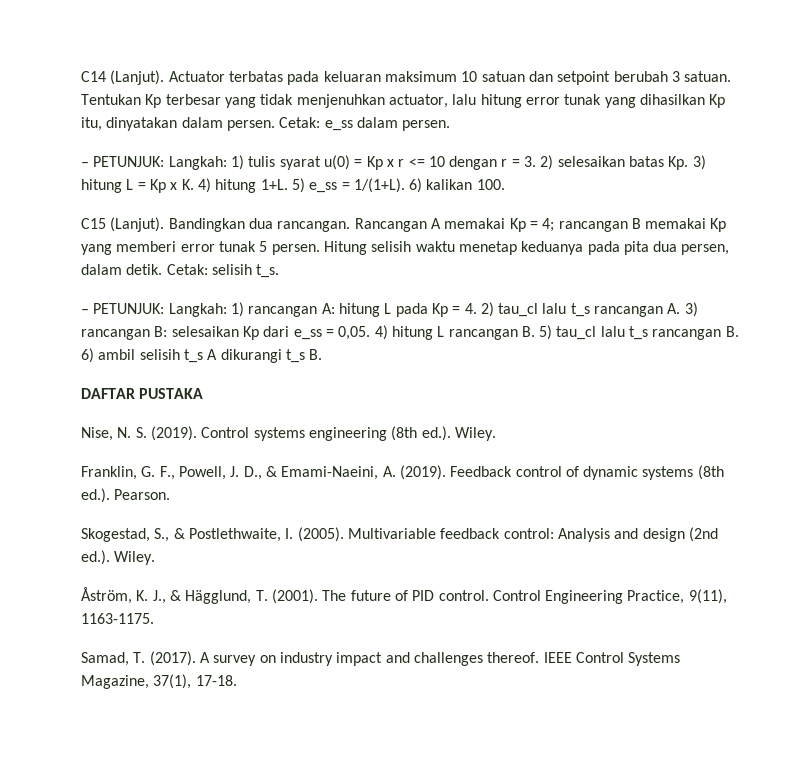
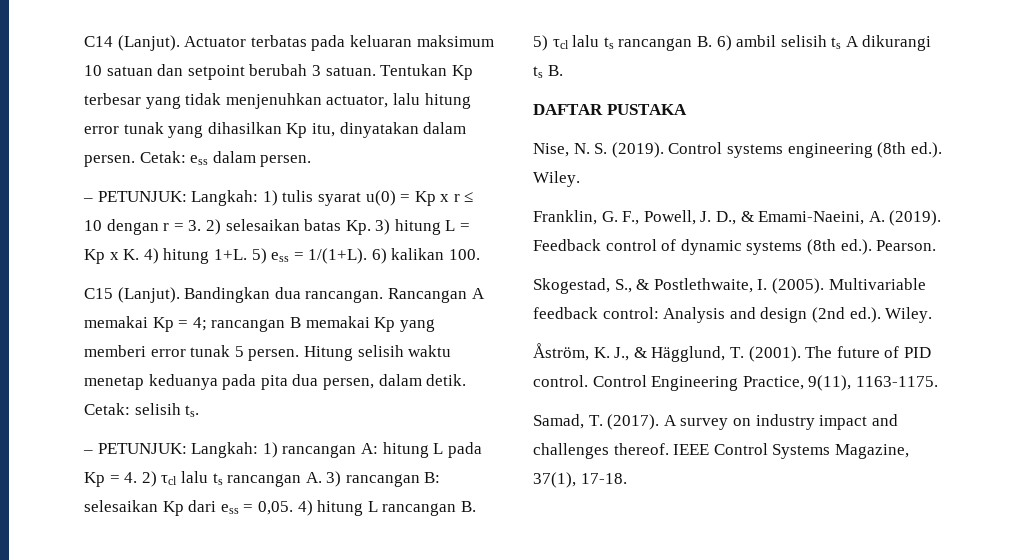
- Cetak: e_ss dalam persen.
+ Cetak: ess dalam persen.
- – PETUNJUK: Langkah: 1) tulis syarat u(0) = Kp x r <= 10 dengan r = 3. 2) selesaikan batas Kp. 3) hitung L = Kp x K. 4) hitung 1+L.
+ – PETUNJUK: Langkah: 1) tulis syarat u(0) = Kp x r ≤ 10 dengan r = 3. 2) selesaikan batas Kp. 3) hitung L = Kp x K. 4) hitung 1+L.
- 5) e_ss = 1/(1+L).
+ 5) ess = 1/(1+L).
- Cetak: selisih t_s.
+ Cetak: selisih ts.
- – PETUNJUK: Langkah: 1) rancangan A: hitung L pada Kp = 4. 2) tau_cl lalu t_s rancangan A. 3) rancangan B: selesaikan Kp dari e_ss = 0,05.
+ – PETUNJUK: Langkah: 1) rancangan A: hitung L pada Kp = 4. 2) τcl lalu ts rancangan A. 3) rancangan B: selesaikan Kp dari ess = 0,05.
- 4) hitung L rancangan B. 5) tau_cl lalu t_s rancangan B. 6) ambil selisih t_s A dikurangi t_s B.
+ 4) hitung L rancangan B. 5) τcl lalu ts rancangan B. 6) ambil selisih ts A dikurangi ts B.

